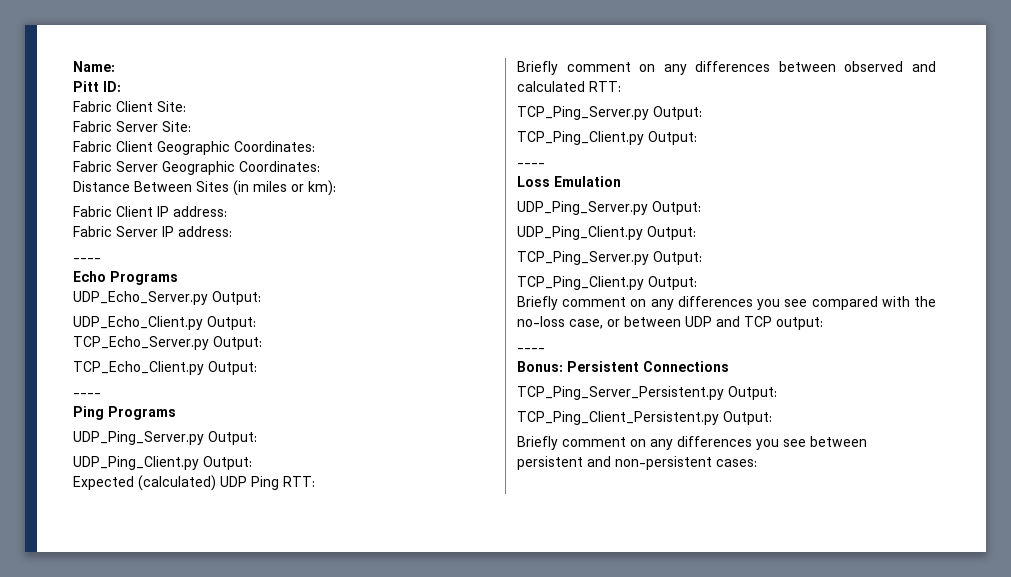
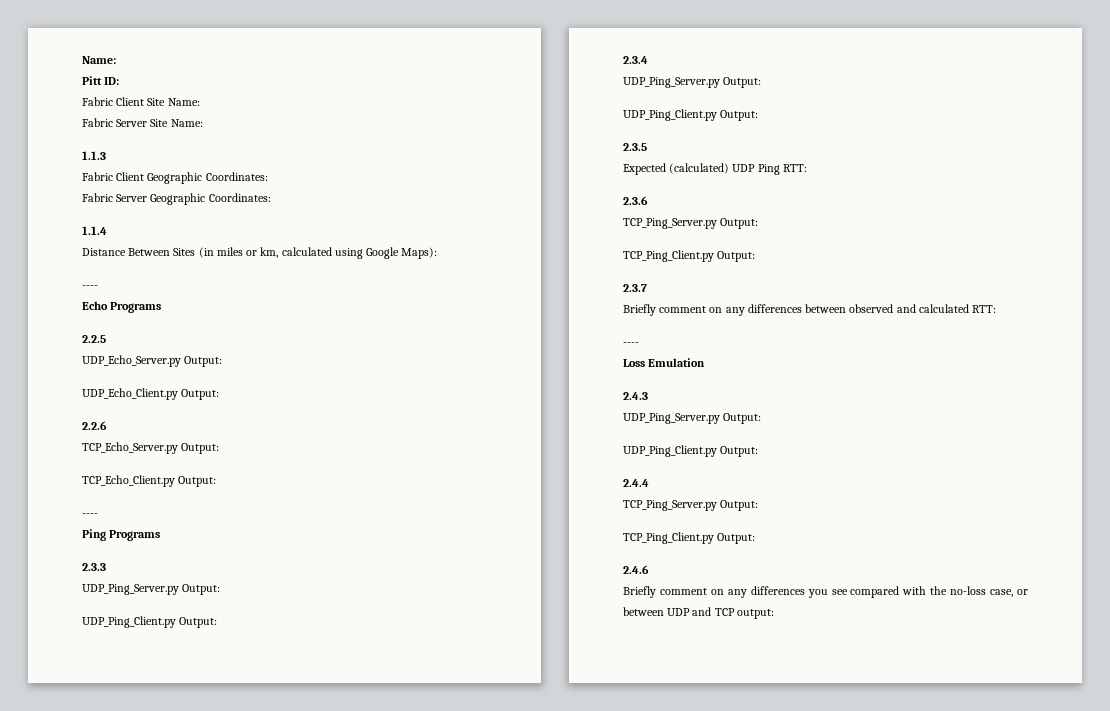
- Fabric Client Site:
- Fabric Server Site:
+ Fabric Client Site Name:
+ Fabric Server Site Name:
+ 1.1.3
+ 1.1.4
- Distance Between Sites (in miles or km):
- Fabric Client IP address:
- Fabric Server IP address:
+ Distance Between Sites (in miles or km, calculated using Google Maps):
+ 2.2.5
+ 2.2.6
  Ping Programs
+ 2.3.3
  UDP_Ping_Server.py Output:
  UDP_Ping_Client.py Output:
+ 2.3.4
+ UDP_Ping_Server.py Output:
+ UDP_Ping_Client.py Output:
+ 2.3.5
+ 2.3.6
+ TCP_Ping_Server.py Output:
+ TCP_Ping_Client.py Output:
+ 2.3.7
  Briefly comment on any differences between observed and calculated RTT:
- TCP_Ping_Server.py Output:
- TCP_Ping_Client.py Output:
  Loss Emulation
+ 2.4.3
  UDP_Ping_Server.py Output:
  UDP_Ping_Client.py Output:
+ 2.4.4
  TCP_Ping_Server.py Output:
  TCP_Ping_Client.py Output:
+ 2.4.6
  Briefly comment on any differences you see compared with the no-loss case, or between UDP and TCP output:
- ----
- Bonus: Persistent Connections
- TCP_Ping_Server_Persistent.py Output:
- TCP_Ping_Client_Persistent.py Output:
- Briefly comment on any differences you see between persistent and non-persistent cases:

